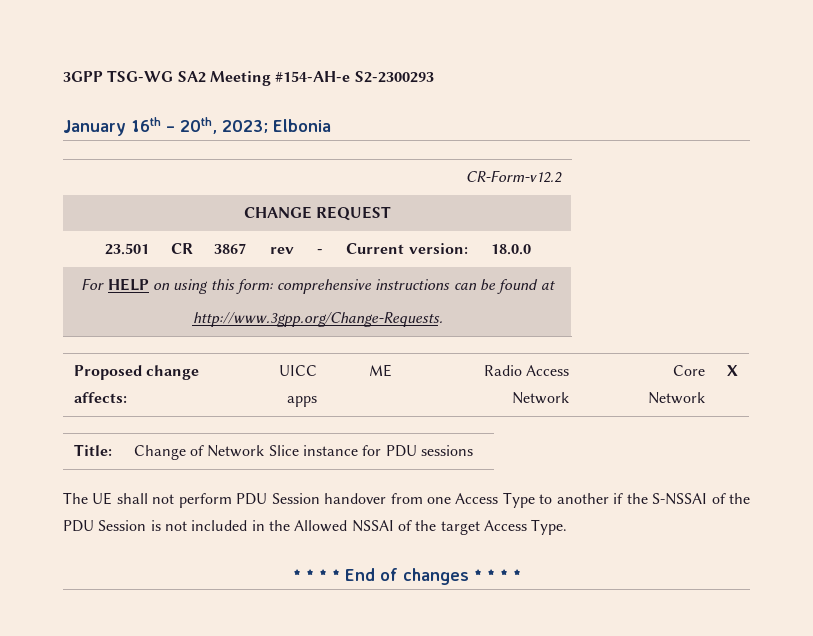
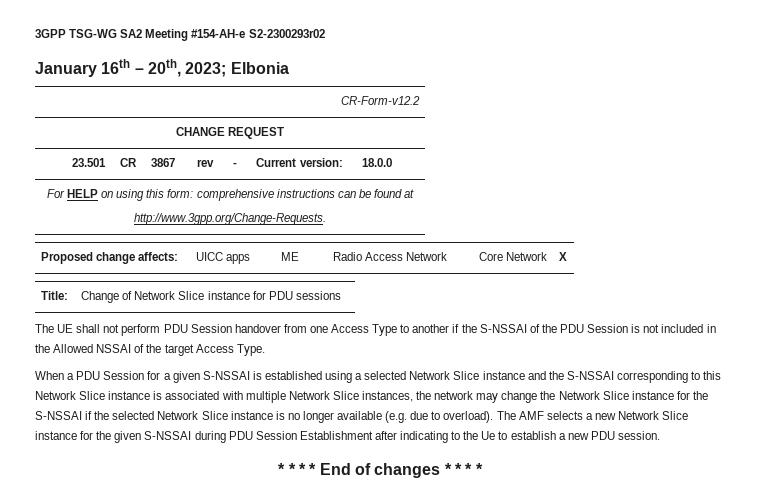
- 3GPP TSG-WG SA2 Meeting #154-AH-e S2-2300293
+ 3GPP TSG-WG SA2 Meeting #154-AH-e S2-2300293r02
+ When a PDU Session for a given S-NSSAI is established using a selected Network Slice instance and the S-NSSAI corresponding to this Network Slice instance is associated with multiple Network Slice instances, the network may change the Network Slice instance for the S-NSSAI if the selected Network Slice instance is no longer available (e.g. due to overload). The AMF selects a new Network Slice instance for the given S-NSSAI during PDU Session Establishment after indicating to the Ue to establish a new PDU session.

